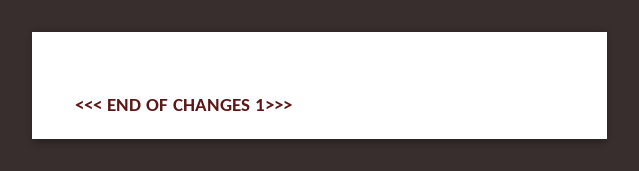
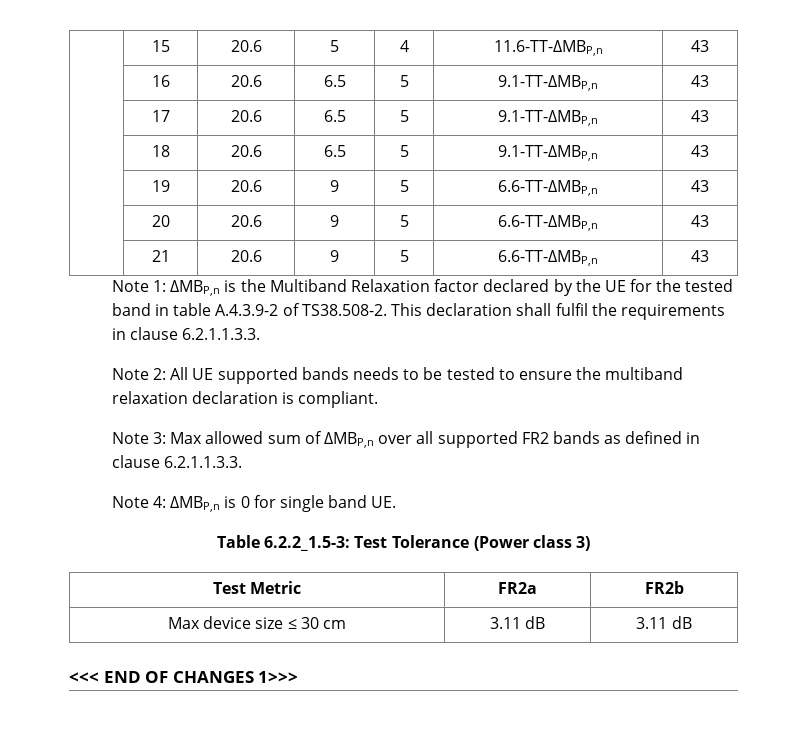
+ | 15 | 20.6 | 5 | 4 | 11.6-TT-ΔMBP,n | 43
+ | 16 | 20.6 | 6.5 | 5 | 9.1-TT-ΔMBP,n | 43
+ | 17 | 20.6 | 6.5 | 5 | 9.1-TT-ΔMBP,n | 43
+ | 18 | 20.6 | 6.5 | 5 | 9.1-TT-ΔMBP,n | 43
+ | 19 | 20.6 | 9 | 5 | 6.6-TT-ΔMBP,n | 43
+ | 20 | 20.6 | 9 | 5 | 6.6-TT-ΔMBP,n | 43
+ | 21 | 20.6 | 9 | 5 | 6.6-TT-ΔMBP,n | 43
+ Note 1: ΔMBP,n is the Multiband Relaxation factor declared by the UE for the tested band in table A.4.3.9-2 of TS38.508-2. This declaration shall fulfil the requirements in clause 6.2.1.1.3.3.
+ Note 2: All UE supported bands needs to be tested to ensure the multiband relaxation declaration is compliant.
+ Note 3: Max allowed sum of ΔMBP,n over all supported FR2 bands as defined in clause 6.2.1.1.3.3.
+ Note 4: ΔMBP,n is 0 for single band UE.
+ Table 6.2.2_1.5-3: Test Tolerance (Power class 3)
+ Test Metric | FR2a | FR2b
+ Max device size ≤ 30 cm | 3.11 dB | 3.11 dB

